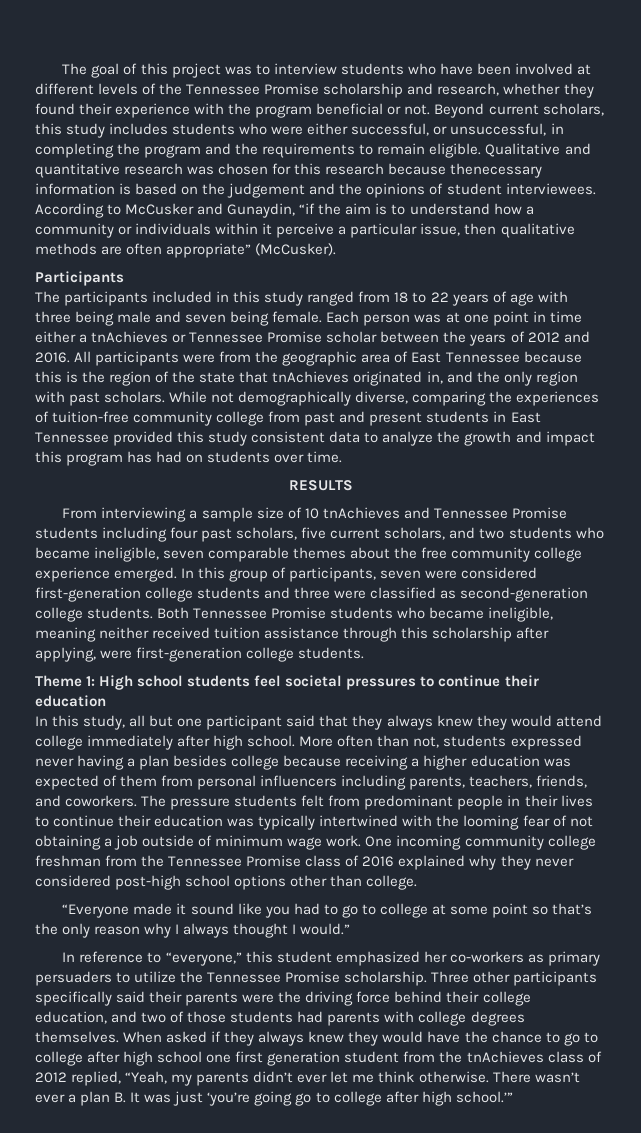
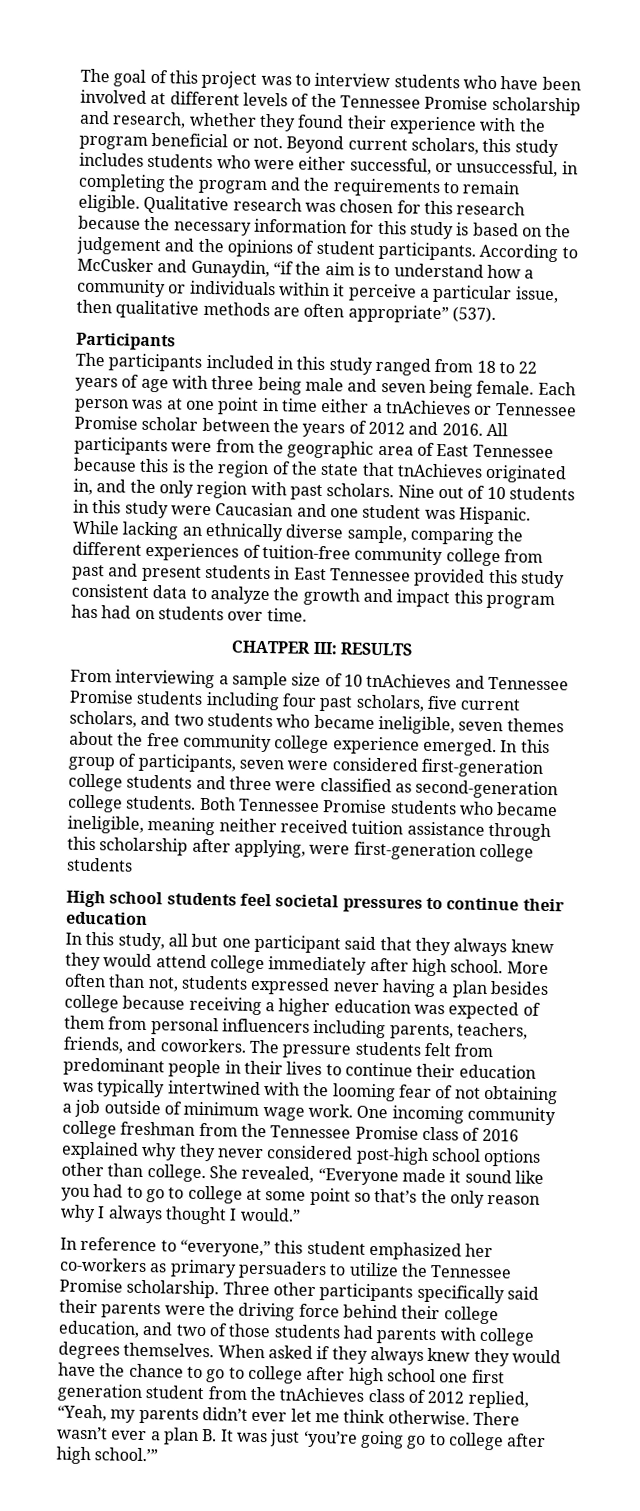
- Qualitative and quantitative research was chosen for this research because thenecessary information is based on the judgement and the opinions of student interviewees.
+ Qualitative research was chosen for this research because the necessary information for this study is based on the judgement and the opinions of student participants.
- According to McCusker and Gunaydin, “if the aim is to understand how a community or individuals within it perceive a particular issue, then qualitative methods are often appropriate” (McCusker).
+ According to McCusker and Gunaydin, “if the aim is to understand how a community or individuals within it perceive a particular issue, then qualitative methods are often appropriate” (537).
- While not demographically diverse, comparing the experiences of tuition-free community college from past and present students in East Tennessee provided this study consistent data to analyze the growth and impact this program has had on students over time.
+ Nine out of 10 students in this study were Caucasian and one student was Hispanic. While lacking an ethnically diverse sample, comparing the different experiences of tuition-free community college from past and present students in East Tennessee provided this study consistent data to analyze the growth and impact this program has had on students over time.
- RESULTS
+ CHATPER III: RESULTS
- From interviewing a sample size of 10 tnAchieves and Tennessee Promise students including four past scholars, five current scholars, and two students who became ineligible, seven comparable themes about the free community college experience emerged.
+ From interviewing a sample size of 10 tnAchieves and Tennessee Promise students including four past scholars, five current scholars, and two students who became ineligible, seven themes about the free community college experience emerged.
- Both Tennessee Promise students who became ineligible, meaning neither received tuition assistance through this scholarship after applying, were first-generation college students.
- Theme 1: High school students feel societal pressures to continue their education
+ Both Tennessee Promise students who became ineligible, meaning neither received tuition assistance through this scholarship after applying, were first-generation college students
+ High school students feel societal pressures to continue their education
- One incoming community college freshman from the Tennessee Promise class of 2016 explained why they never considered post-high school options other than college.
- “Everyone made it sound like you had to go to college at some point so that’s the only reason why I always thought I would.”
+ One incoming community college freshman from the Tennessee Promise class of 2016 explained why they never considered post-high school options other than college. She revealed, “Everyone made it sound like you had to go to college at some point so that’s the only reason why I always thought I would.”

